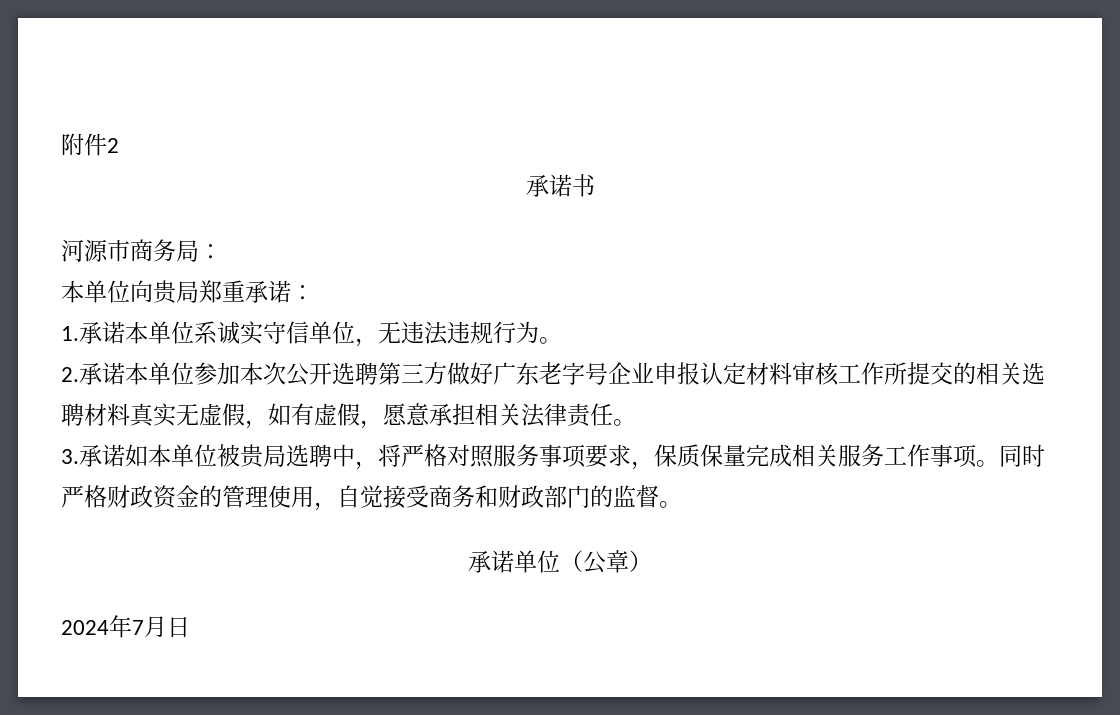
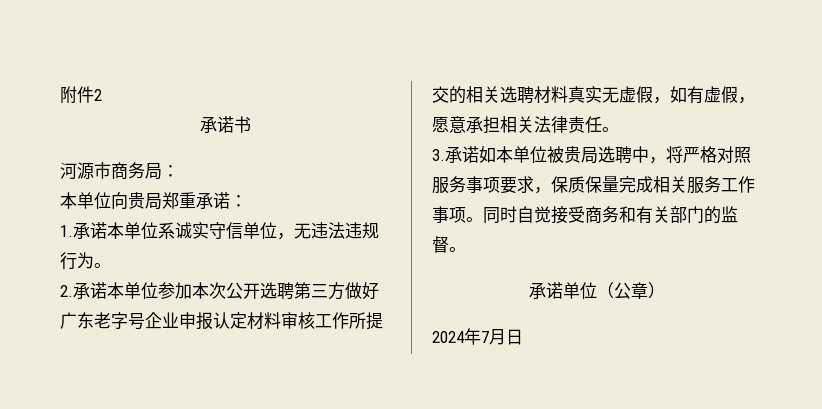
- 同时严格财政资金的管理使用，自觉接受商务和财政部门的监督。
+ 同时自觉接受商务和有关部门的监督。

